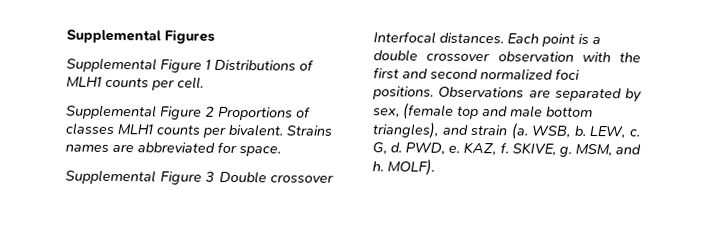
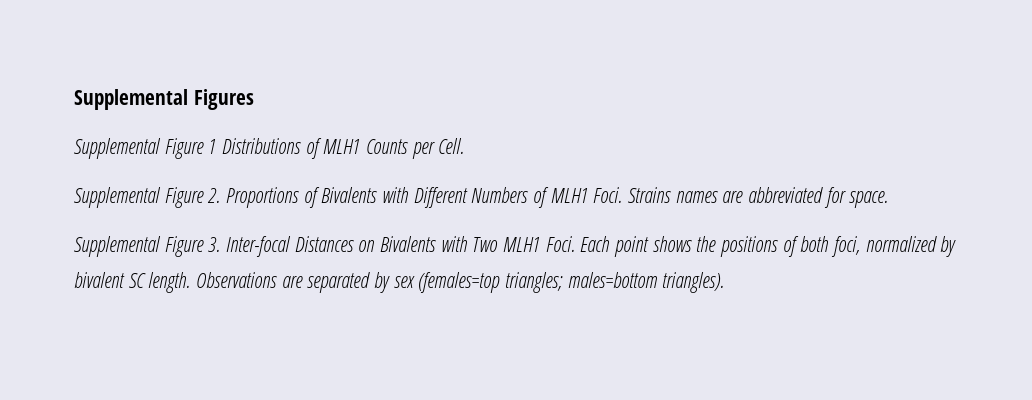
- Supplemental Figure 1 Distributions of MLH1 counts per cell.
- Supplemental Figure 2 Proportions of classes MLH1 counts per bivalent.
+ Supplemental Figure 1 Distributions of MLH1 Counts per Cell.
+ Supplemental Figure 2. Proportions of Bivalents with Different Numbers of MLH1 Foci.
- Supplemental Figure 3 Double crossover Interfocal distances. Each point is a double crossover observation with the first and second normalized foci positions. Observations are separated by sex, (female top and male bottom triangles), and strain (a. WSB, b. LEW, c. G, d. PWD, e. KAZ, f. SKIVE, g. MSM, and h. MOLF).
+ Supplemental Figure 3. Inter-focal Distances on Bivalents with Two MLH1 Foci. Each point shows the positions of both foci, normalized by bivalent SC length. Observations are separated by sex (females=top triangles; males=bottom triangles).

